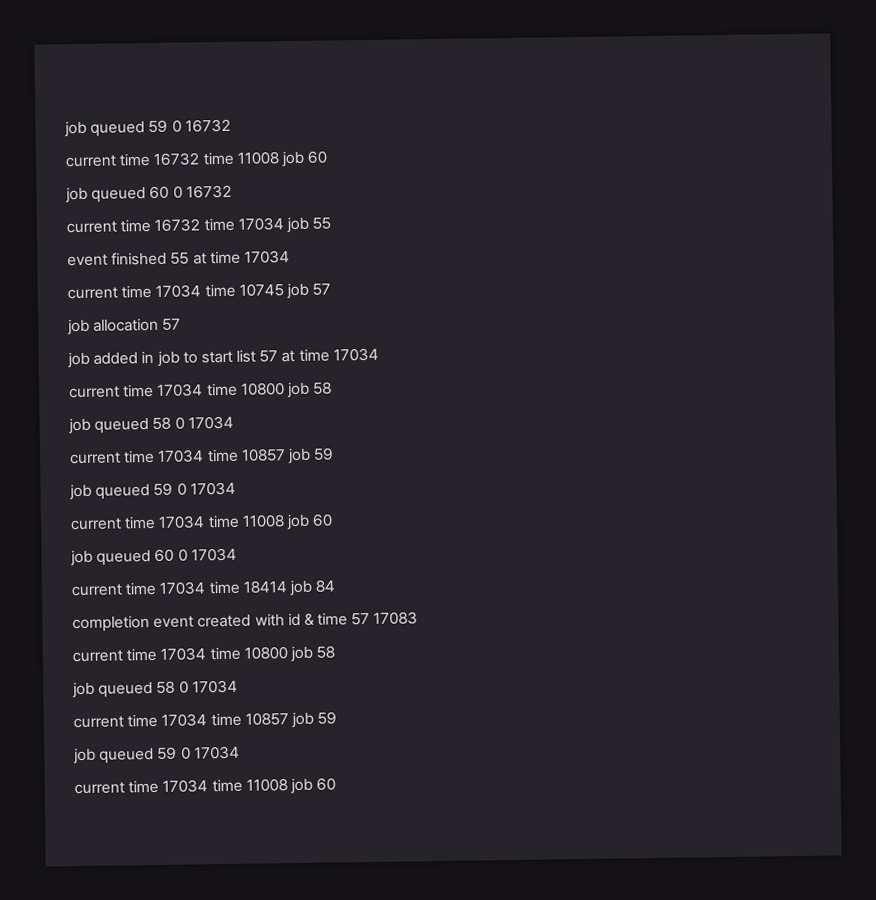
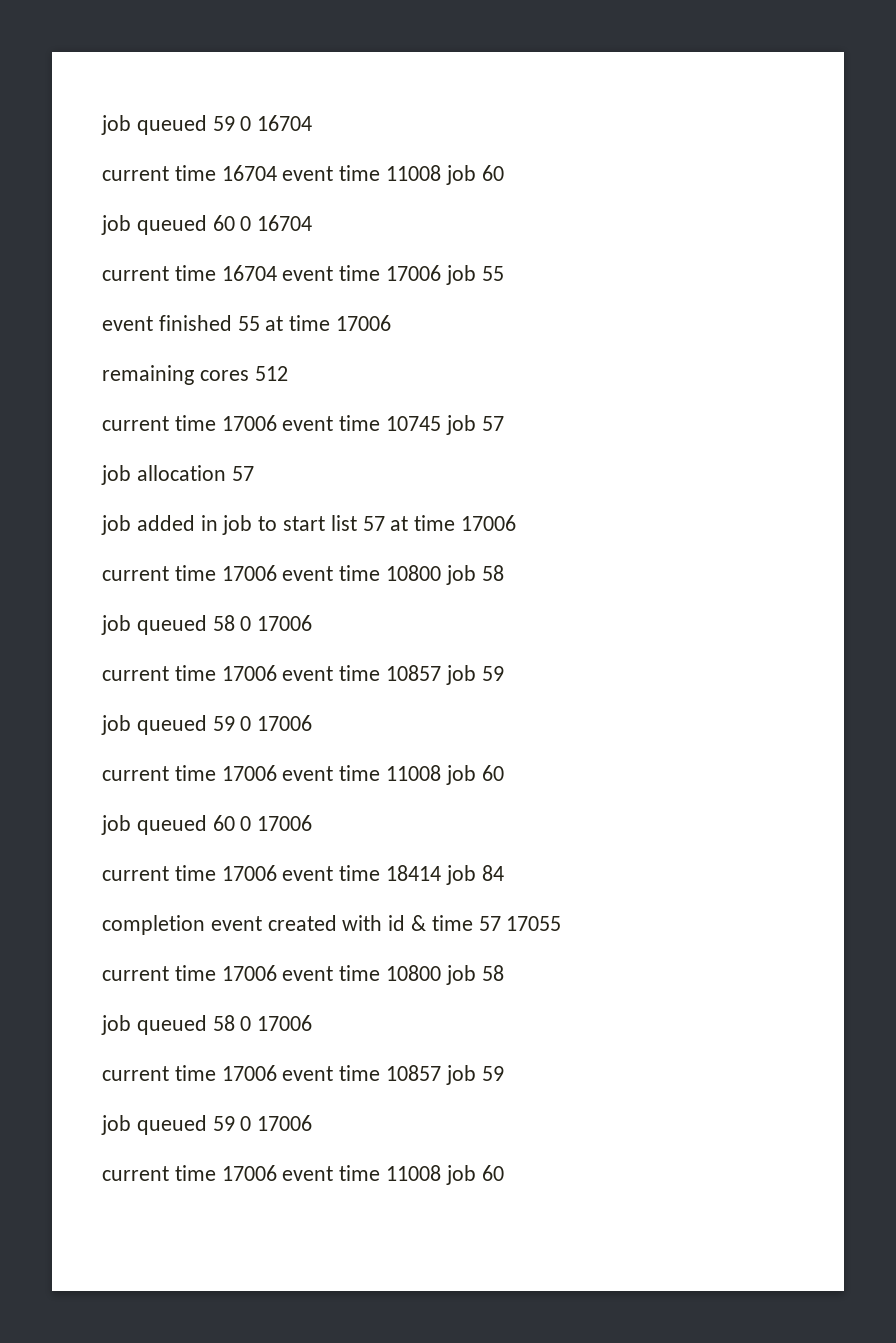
- job queued 59 0 16732
- current time 16732 time 11008 job 60
- job queued 60 0 16732
- current time 16732 time 17034 job 55
+ job queued 59 0 16704
+ current time 16704 event time 11008 job 60
+ job queued 60 0 16704
+ current time 16704 event time 17006 job 55
- event finished 55 at time 17034
- current time 17034 time 10745 job 57
+ event finished 55 at time 17006
+ remaining cores 512
+ current time 17006 event time 10745 job 57
- job added in job to start list 57 at time 17034
- current time 17034 time 10800 job 58
- job queued 58 0 17034
- current time 17034 time 10857 job 59
- job queued 59 0 17034
- current time 17034 time 11008 job 60
- job queued 60 0 17034
- current time 17034 time 18414 job 84
+ job added in job to start list 57 at time 17006
+ current time 17006 event time 10800 job 58
+ job queued 58 0 17006
+ current time 17006 event time 10857 job 59
+ job queued 59 0 17006
+ current time 17006 event time 11008 job 60
+ job queued 60 0 17006
+ current time 17006 event time 18414 job 84
- completion event created with id & time 57 17083
- current time 17034 time 10800 job 58
- job queued 58 0 17034
- current time 17034 time 10857 job 59
- job queued 59 0 17034
- current time 17034 time 11008 job 60
+ completion event created with id & time 57 17055
+ current time 17006 event time 10800 job 58
+ job queued 58 0 17006
+ current time 17006 event time 10857 job 59
+ job queued 59 0 17006
+ current time 17006 event time 11008 job 60

